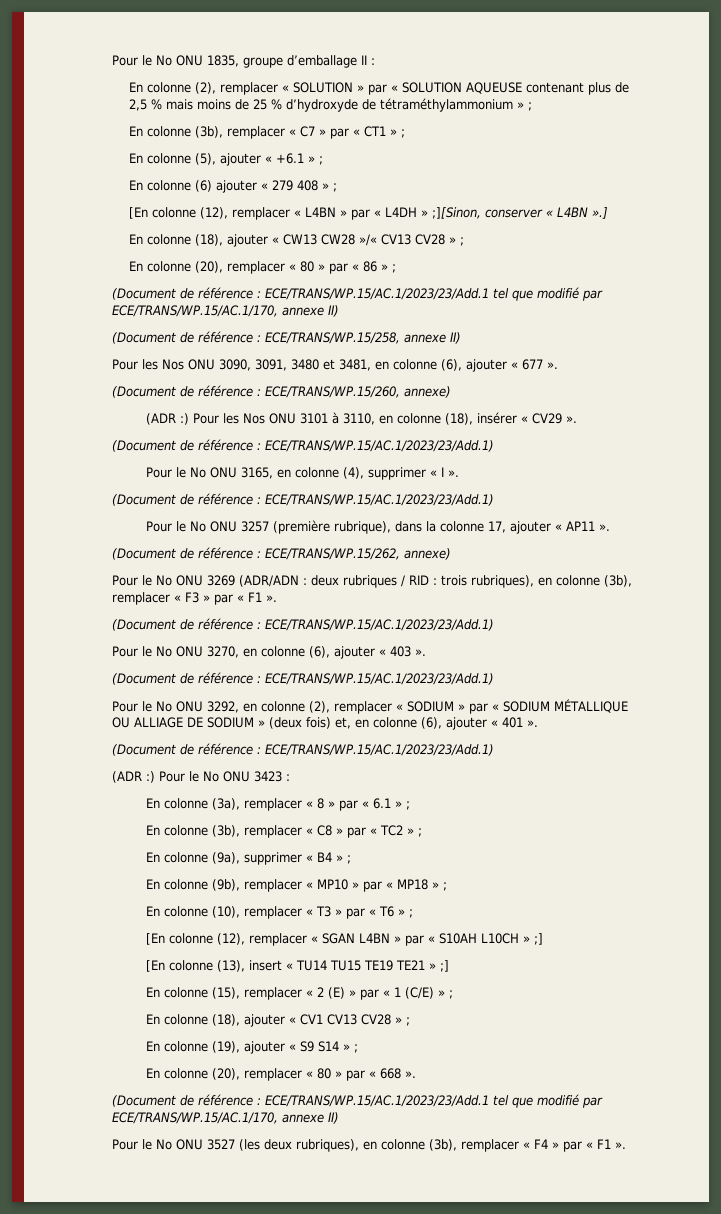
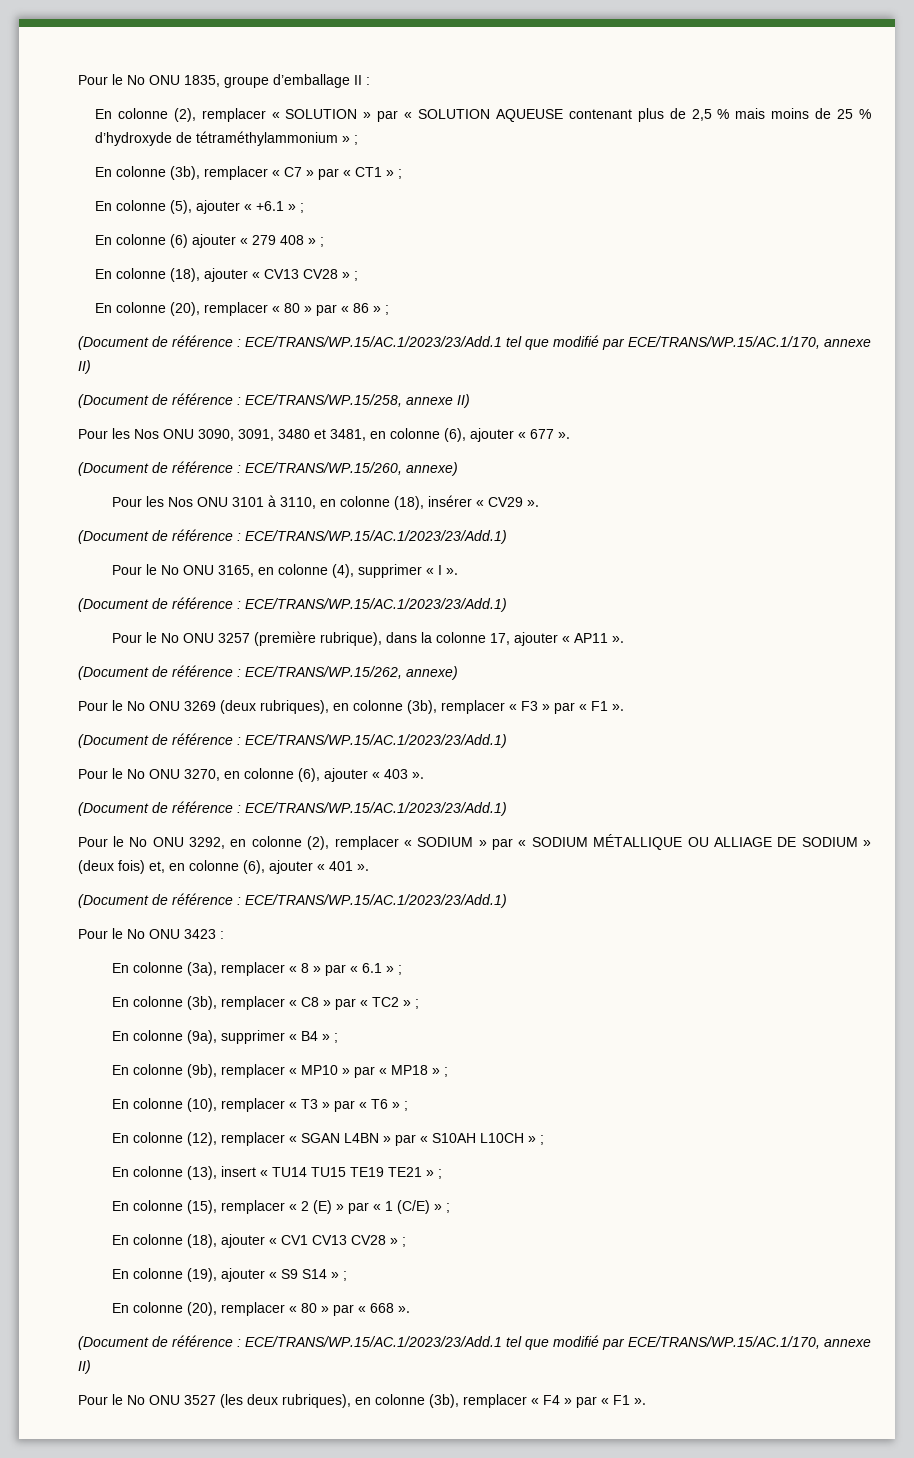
- [En colonne (12), remplacer « L4BN » par « L4DH » ;][Sinon, conserver « L4BN ».]
- En colonne (18), ajouter « CW13 CW28 »/« CV13 CV28 » ;
+ En colonne (18), ajouter « CV13 CV28 » ;
- (ADR :) Pour les Nos ONU 3101 à 3110, en colonne (18), insérer « CV29 ».
+ Pour les Nos ONU 3101 à 3110, en colonne (18), insérer « CV29 ».
- Pour le No ONU 3269 (ADR/ADN : deux rubriques / RID : trois rubriques), en colonne (3b), remplacer « F3 » par « F1 ».
+ Pour le No ONU 3269 (deux rubriques), en colonne (3b), remplacer « F3 » par « F1 ».
- (ADR :) Pour le No ONU 3423 :
+ Pour le No ONU 3423 :
- [En colonne (12), remplacer « SGAN L4BN » par « S10AH L10CH » ;]
- [En colonne (13), insert « TU14 TU15 TE19 TE21 » ;]
+ En colonne (12), remplacer « SGAN L4BN » par « S10AH L10CH » ;
+ En colonne (13), insert « TU14 TU15 TE19 TE21 » ;

